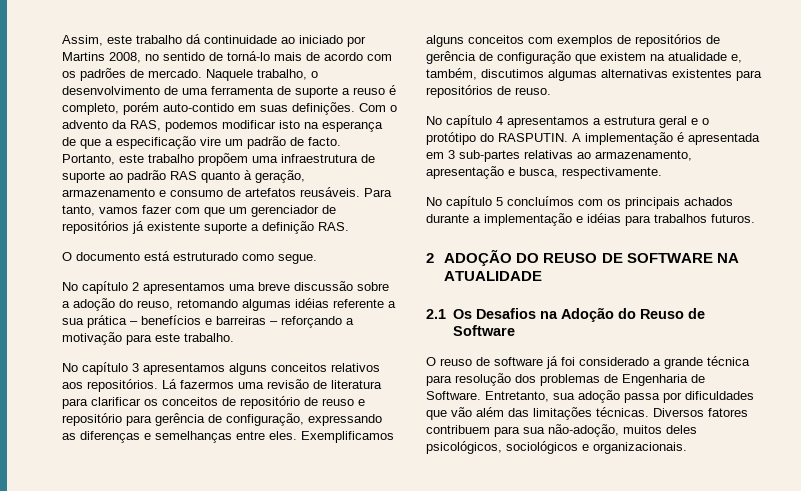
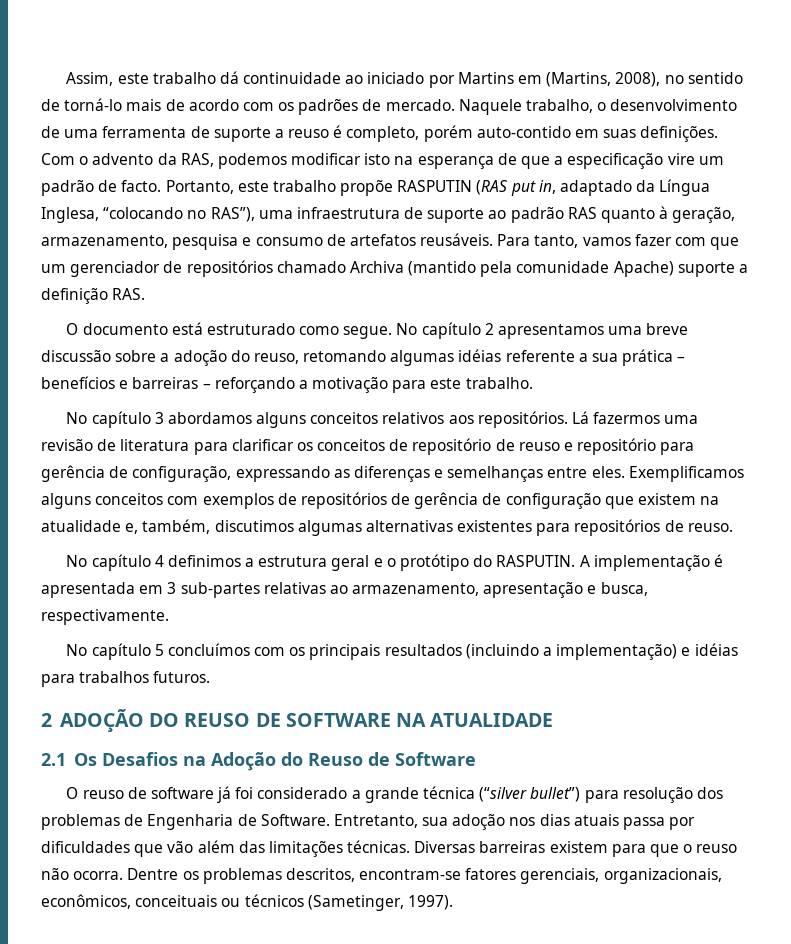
- Assim, este trabalho dá continuidade ao iniciado por Martins 2008, no sentido de torná-lo mais de acordo com os padrões de mercado.
+ Assim, este trabalho dá continuidade ao iniciado por Martins em (Martins, 2008), no sentido de torná-lo mais de acordo com os padrões de mercado.
- Portanto, este trabalho propõem uma infraestrutura de suporte ao padrão RAS quanto à geração, armazenamento e consumo de artefatos reusáveis.
+ Portanto, este trabalho propõe RASPUTIN (RAS put in, adaptado da Língua Inglesa, “colocando no RAS”), uma infraestrutura de suporte ao padrão RAS quanto à geração, armazenamento, pesquisa e consumo de artefatos reusáveis.
- Para tanto, vamos fazer com que um gerenciador de repositórios já existente suporte a definição RAS.
+ Para tanto, vamos fazer com que um gerenciador de repositórios chamado Archiva (mantido pela comunidade Apache) suporte a definição RAS.
- O documento está estruturado como segue.
- No capítulo 2 apresentamos uma breve discussão sobre a adoção do reuso, retomando algumas idéias referente a sua prática – benefícios e barreiras – reforçando a motivação para este trabalho.
+ O documento está estruturado como segue. No capítulo 2 apresentamos uma breve discussão sobre a adoção do reuso, retomando algumas idéias referente a sua prática – benefícios e barreiras – reforçando a motivação para este trabalho.
- No capítulo 3 apresentamos alguns conceitos relativos aos repositórios.
+ No capítulo 3 abordamos alguns conceitos relativos aos repositórios.
- No capítulo 4 apresentamos a estrutura geral e o protótipo do RASPUTIN.
+ No capítulo 4 definimos a estrutura geral e o protótipo do RASPUTIN.
- No capítulo 5 concluímos com os principais achados durante a implementação e idéias para trabalhos futuros.
+ No capítulo 5 concluímos com os principais resultados (incluindo a implementação) e idéias para trabalhos futuros.
- O reuso de software já foi considerado a grande técnica para resolução dos problemas de Engenharia de Software.
+ O reuso de software já foi considerado a grande técnica (“silver bullet”) para resolução dos problemas de Engenharia de Software.
- Entretanto, sua adoção passa por dificuldades que vão além das limitações técnicas.
+ Entretanto, sua adoção nos dias atuais passa por dificuldades que vão além das limitações técnicas.
- Diversos fatores contribuem para sua não-adoção, muitos deles psicológicos, sociológicos e organizacionais.
+ Diversas barreiras existem para que o reuso não ocorra. Dentre os problemas descritos, encontram-se fatores gerenciais, organizacionais, econômicos, conceituais ou técnicos (Sametinger, 1997).

